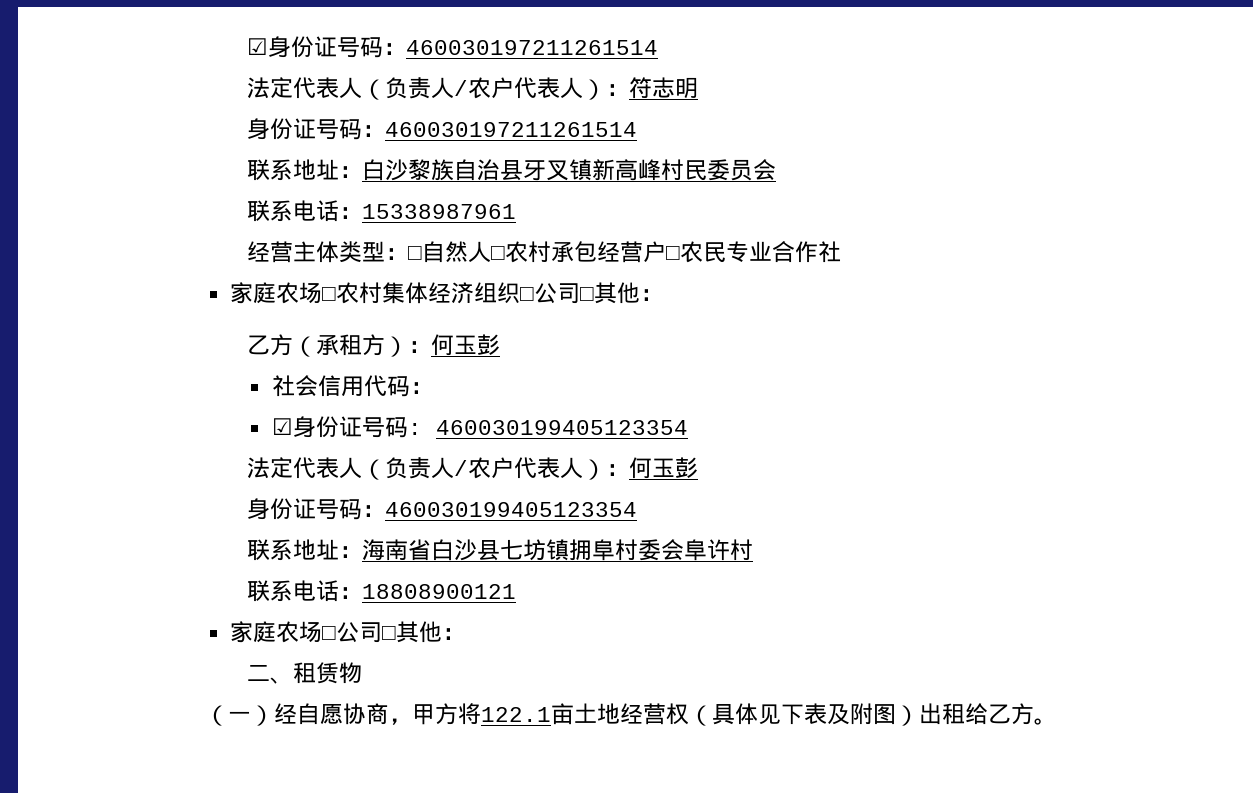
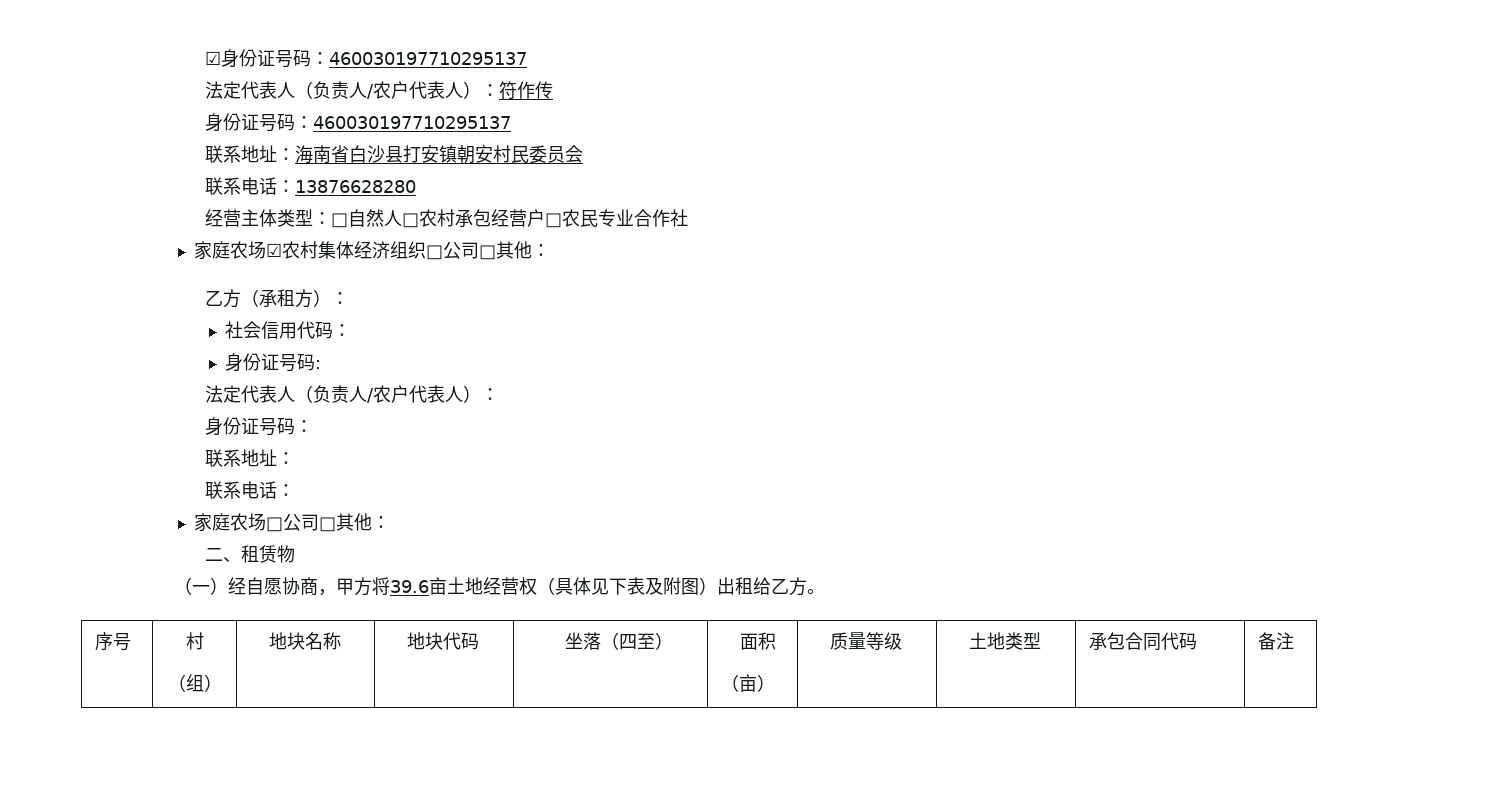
- ☑身份证号码：460030197211261514
+ ☑身份证号码：460030197710295137
- 法定代表人（负责人/农户代表人）：符志明
- 身份证号码：460030197211261514
- 联系地址：白沙黎族自治县牙叉镇新高峰村民委员会
+ 法定代表人（负责人/农户代表人）：符作传
+ 身份证号码：460030197710295137
+ 联系地址：海南省白沙县打安镇朝安村民委员会
- 联系电话：15338987961
+ 联系电话：13876628280
- 家庭农场□农村集体经济组织□公司□其他：
+ 家庭农场☑农村集体经济组织□公司□其他：
- 乙方（承租方）：何玉彭
+ 乙方（承租方）：
  社会信用代码：
- ☑身份证号码: 460030199405123354
- 法定代表人（负责人/农户代表人）：何玉彭
- 身份证号码：460030199405123354
- 联系地址：海南省白沙县七坊镇拥阜村委会阜许村
- 联系电话：18808900121
+ 身份证号码:
+ 法定代表人（负责人/农户代表人）：
+ 身份证号码：
+ 联系地址：
+ 联系电话：
- （一）经自愿协商，甲方将122.1亩土地经营权（具体见下表及附图）出租给乙方。
+ （一）经自愿协商，甲方将39.6亩土地经营权（具体见下表及附图）出租给乙方。
+ 序号 | 村
+ （组） | 地块名称 | 地块代码 | 坐落（四至） | 面积
+ （亩） | 质量等级 | 土地类型 | 承包合同代码 | 备注

